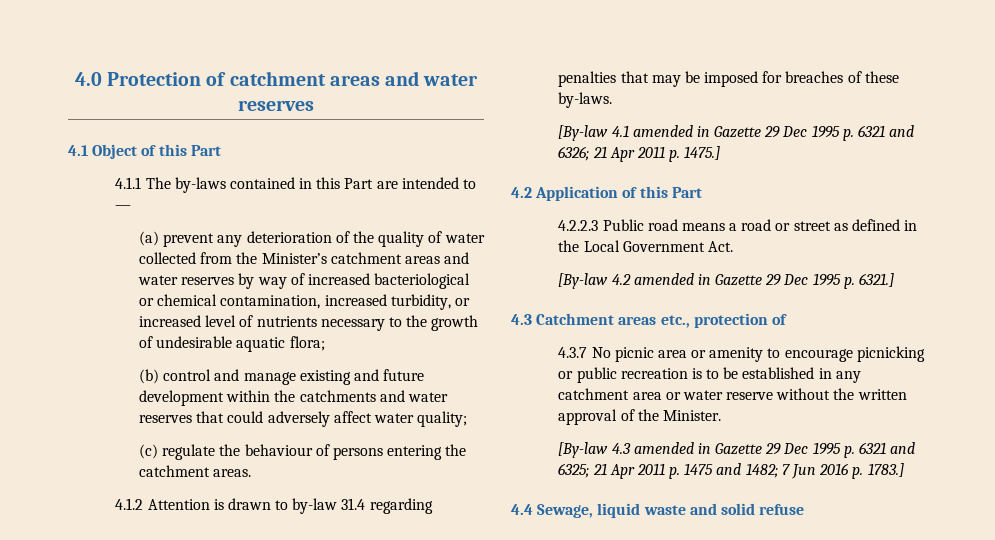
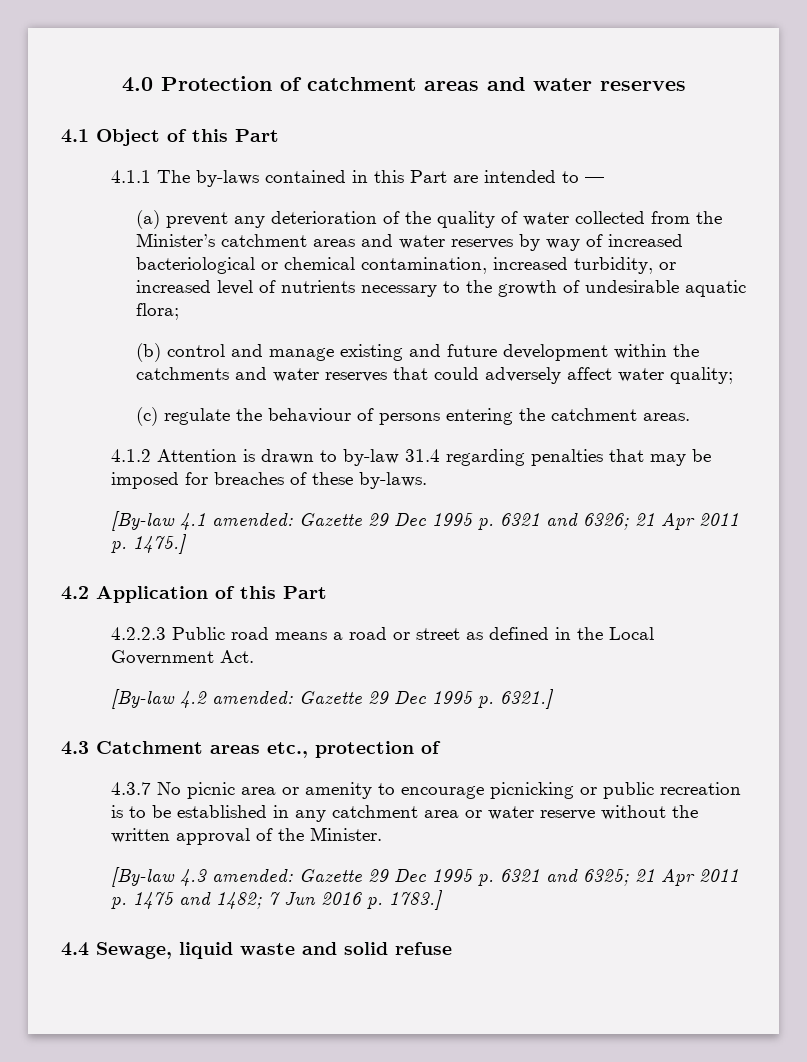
- [By-law 4.1 amended in Gazette 29 Dec 1995 p. 6321 and 6326; 21 Apr 2011 p. 1475.]
+ [By-law 4.1 amended: Gazette 29 Dec 1995 p. 6321 and 6326; 21 Apr 2011 p. 1475.]
- [By-law 4.2 amended in Gazette 29 Dec 1995 p. 6321.]
+ [By-law 4.2 amended: Gazette 29 Dec 1995 p. 6321.]
- [By-law 4.3 amended in Gazette 29 Dec 1995 p. 6321 and 6325; 21 Apr 2011 p. 1475 and 1482; 7 Jun 2016 p. 1783.]
+ [By-law 4.3 amended: Gazette 29 Dec 1995 p. 6321 and 6325; 21 Apr 2011 p. 1475 and 1482; 7 Jun 2016 p. 1783.]

